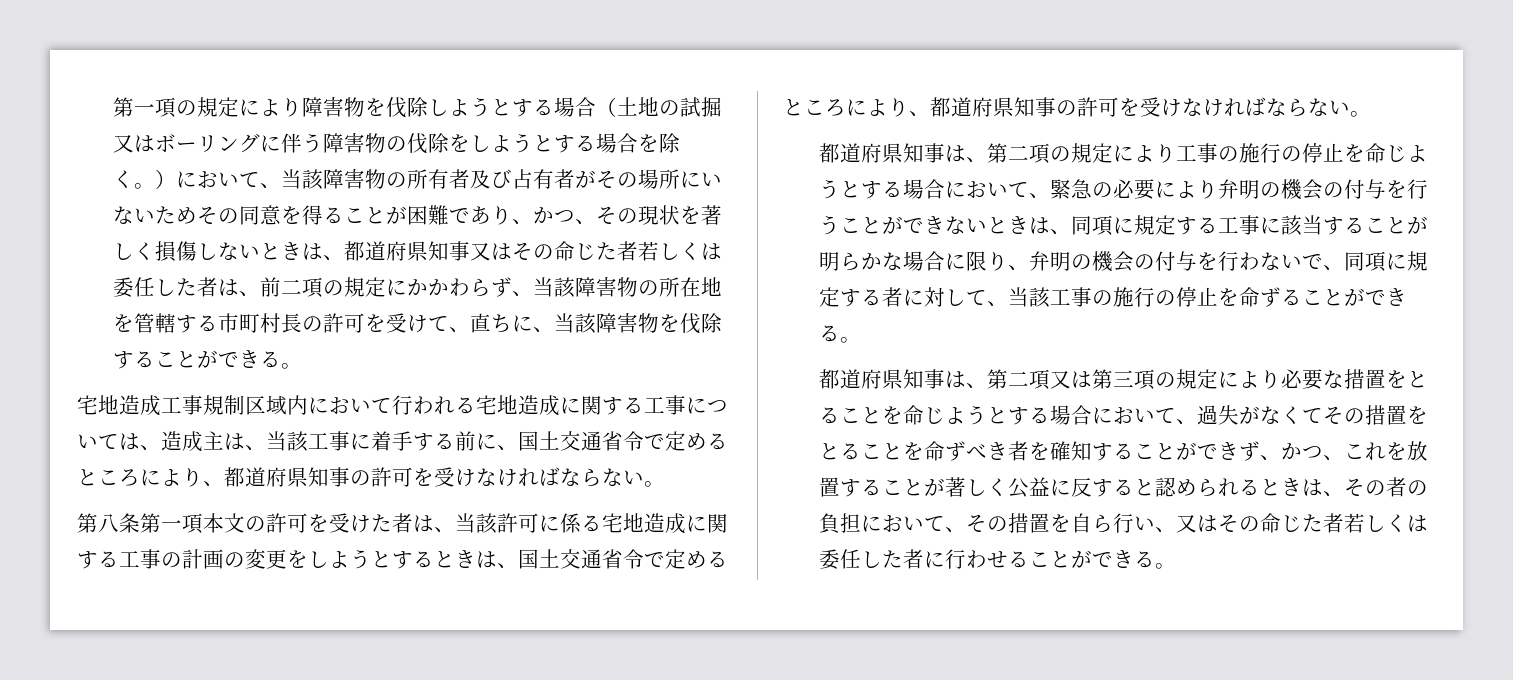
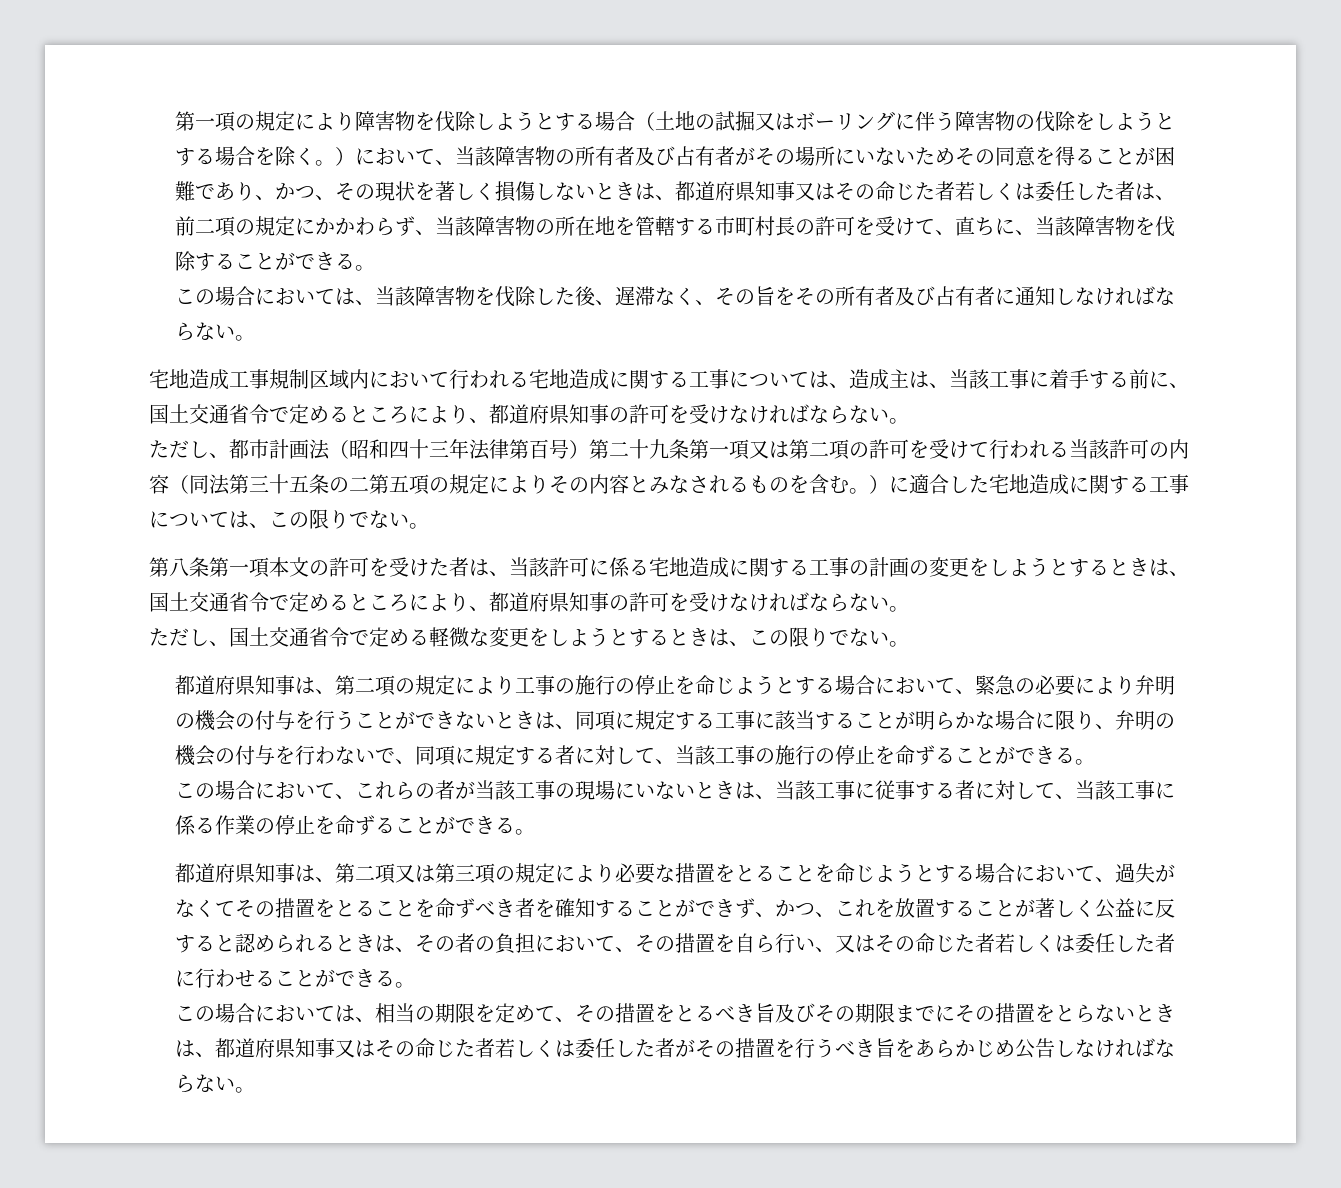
+ この場合においては、当該障害物を伐除した後、遅滞なく、その旨をその所有者及び占有者に通知しなければならない。
+ ただし、都市計画法（昭和四十三年法律第百号）第二十九条第一項又は第二項の許可を受けて行われる当該許可の内容（同法第三十五条の二第五項の規定によりその内容とみなされるものを含む。）に適合した宅地造成に関する工事については、この限りでない。
+ ただし、国土交通省令で定める軽微な変更をしようとするときは、この限りでない。
+ この場合において、これらの者が当該工事の現場にいないときは、当該工事に従事する者に対して、当該工事に係る作業の停止を命ずることができる。
+ この場合においては、相当の期限を定めて、その措置をとるべき旨及びその期限までにその措置をとらないときは、都道府県知事又はその命じた者若しくは委任した者がその措置を行うべき旨をあらかじめ公告しなければならない。

